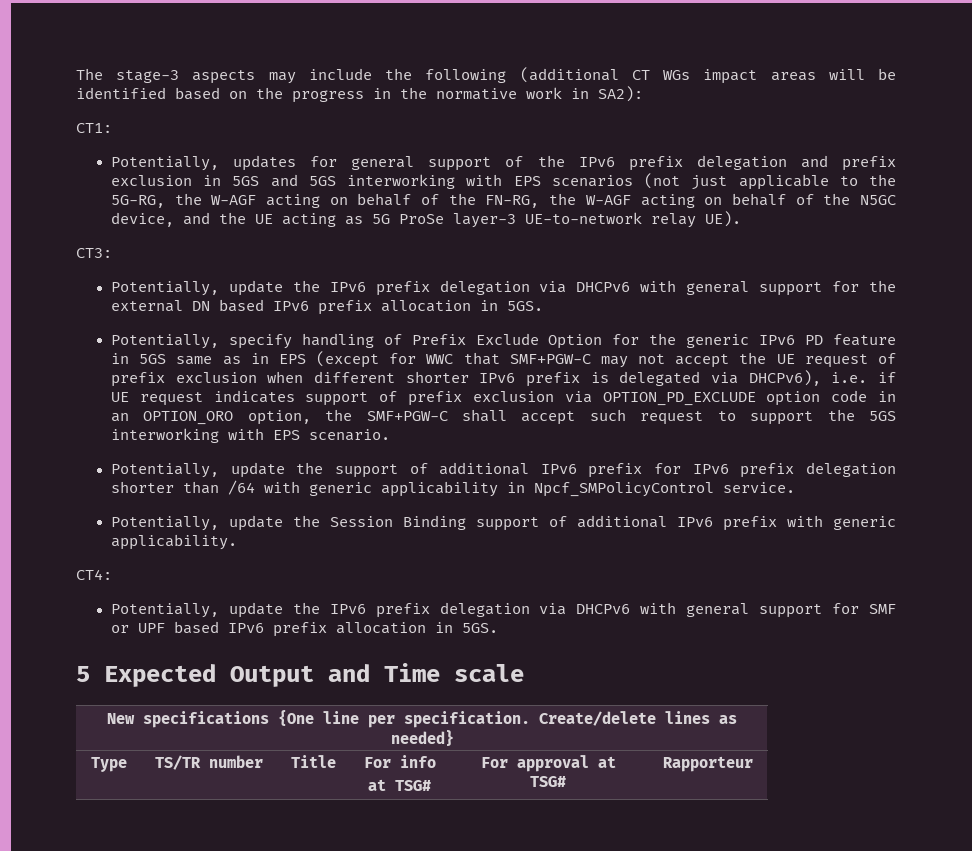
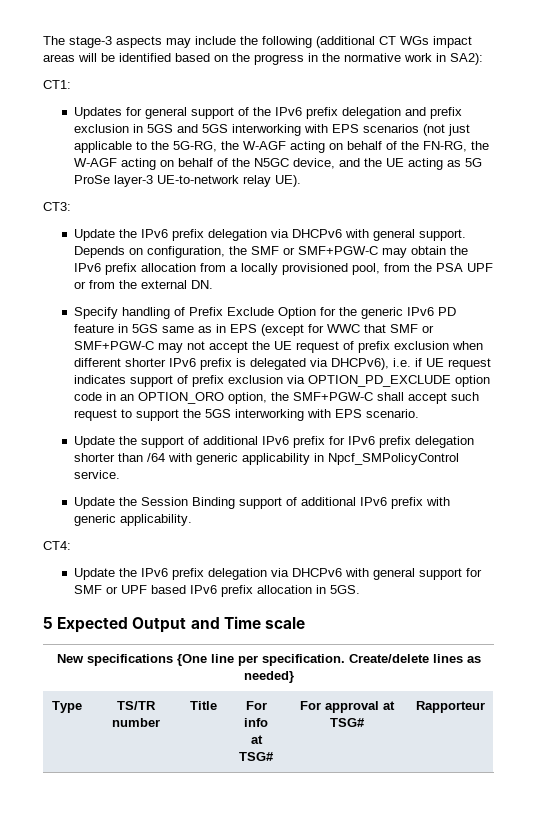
- Potentially, updates for general support of the IPv6 prefix delegation and prefix exclusion in 5GS and 5GS interworking with EPS scenarios (not just applicable to the 5G-RG, the W-AGF acting on behalf of the FN-RG, the W-AGF acting on behalf of the N5GC device, and the UE acting as 5G ProSe layer-3 UE-to-network relay UE).
+ Updates for general support of the IPv6 prefix delegation and prefix exclusion in 5GS and 5GS interworking with EPS scenarios (not just applicable to the 5G-RG, the W-AGF acting on behalf of the FN-RG, the W-AGF acting on behalf of the N5GC device, and the UE acting as 5G ProSe layer-3 UE-to-network relay UE).
- Potentially, update the IPv6 prefix delegation via DHCPv6 with general support for the external DN based IPv6 prefix allocation in 5GS.
- Potentially, specify handling of Prefix Exclude Option for the generic IPv6 PD feature in 5GS same as in EPS (except for WWC that SMF+PGW-C may not accept the UE request of prefix exclusion when different shorter IPv6 prefix is delegated via DHCPv6), i.e. if UE request indicates support of prefix exclusion via OPTION_PD_EXCLUDE option code in an OPTION_ORO option, the SMF+PGW-C shall accept such request to support the 5GS interworking with EPS scenario.
+ Update the IPv6 prefix delegation via DHCPv6 with general support. Depends on configuration, the SMF or SMF+PGW-C may obtain the IPv6 prefix allocation from a locally provisioned pool, from the PSA UPF or from the external DN.
+ Specify handling of Prefix Exclude Option for the generic IPv6 PD feature in 5GS same as in EPS (except for WWC that SMF or SMF+PGW-C may not accept the UE request of prefix exclusion when different shorter IPv6 prefix is delegated via DHCPv6), i.e. if UE request indicates support of prefix exclusion via OPTION_PD_EXCLUDE option code in an OPTION_ORO option, the SMF+PGW-C shall accept such request to support the 5GS interworking with EPS scenario.
- Potentially, update the support of additional IPv6 prefix for IPv6 prefix delegation shorter than /64 with generic applicability in Npcf_SMPolicyControl service.
+ Update the support of additional IPv6 prefix for IPv6 prefix delegation shorter than /64 with generic applicability in Npcf_SMPolicyControl service.
- Potentially, update the Session Binding support of additional IPv6 prefix with generic applicability.
+ Update the Session Binding support of additional IPv6 prefix with generic applicability.
- Potentially, update the IPv6 prefix delegation via DHCPv6 with general support for SMF or UPF based IPv6 prefix allocation in 5GS.
+ Update the IPv6 prefix delegation via DHCPv6 with general support for SMF or UPF based IPv6 prefix allocation in 5GS.

